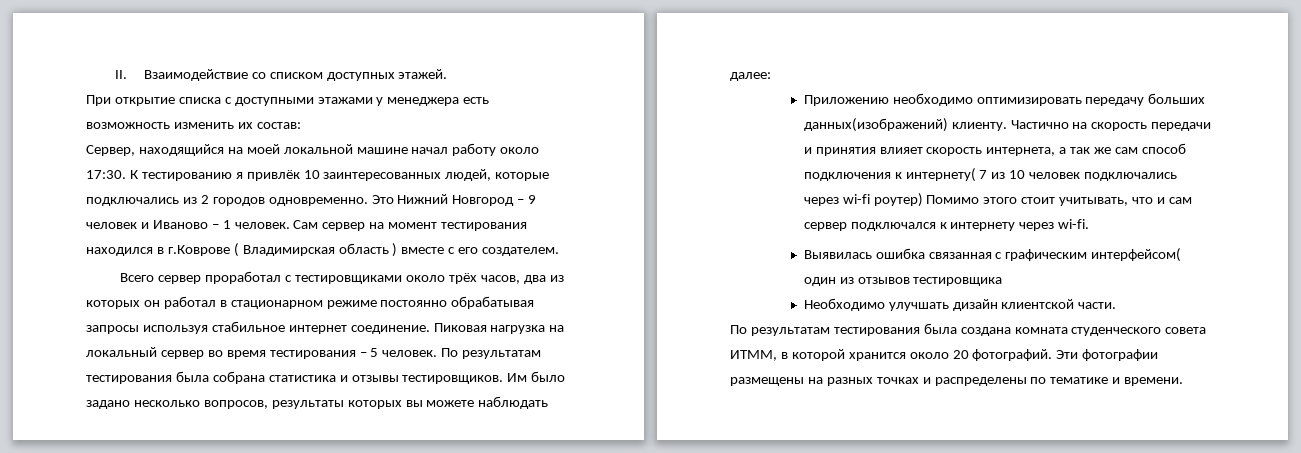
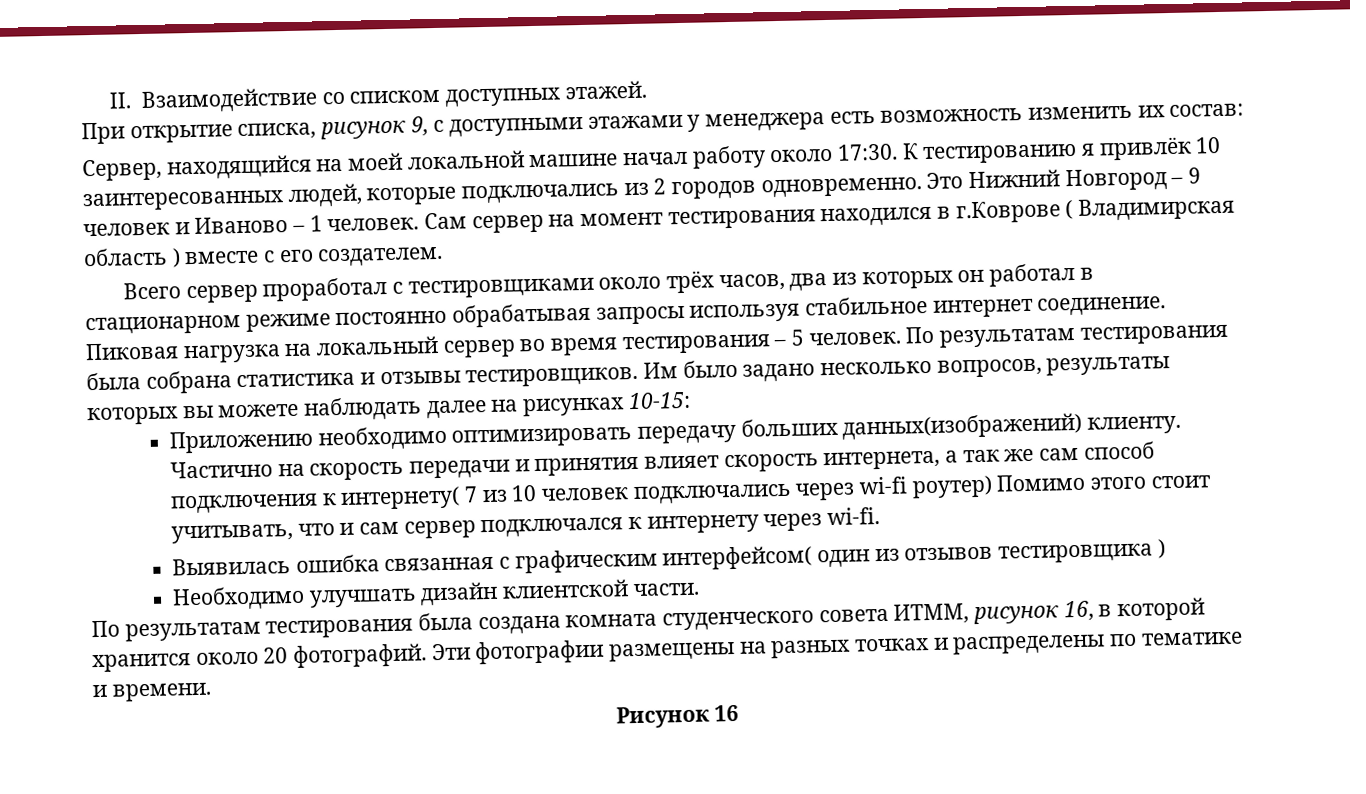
- При открытие списка с доступными этажами у менеджера есть возможность изменить их состав:
+ При открытие списка, рисунок 9, с доступными этажами у менеджера есть возможность изменить их состав:
- Им было задано несколько вопросов, результаты которых вы можете наблюдать далее:
+ Им было задано несколько вопросов, результаты которых вы можете наблюдать далее на рисунках 10-15:
- Выявилась ошибка связанная с графическим интерфейсом( один из отзывов тестировщика
+ Выявилась ошибка связанная с графическим интерфейсом( один из отзывов тестировщика )
- По результатам тестирования была создана комната студенческого совета ИТММ, в которой хранится около 20 фотографий.
+ По результатам тестирования была создана комната студенческого совета ИТММ, рисунок 16, в которой хранится около 20 фотографий.
+ Рисунок 16

